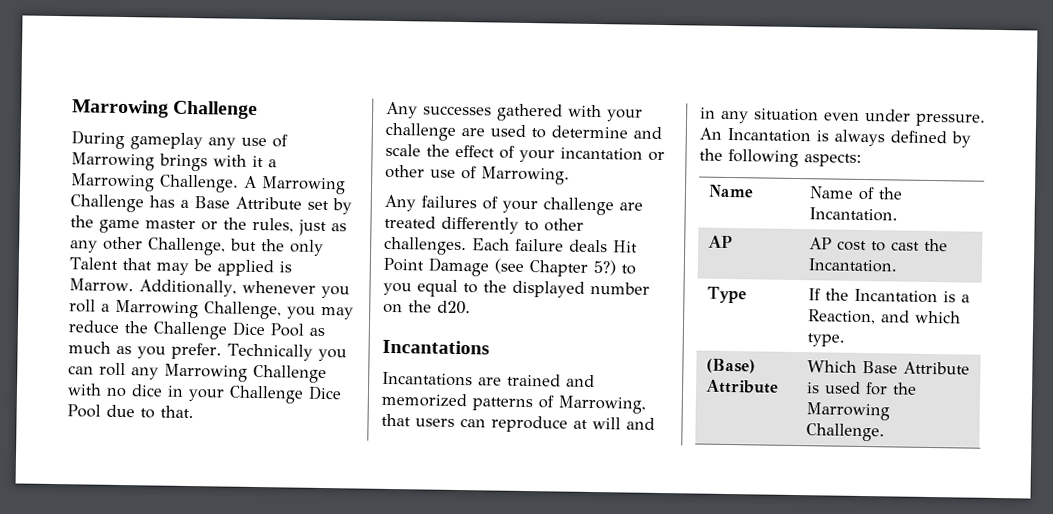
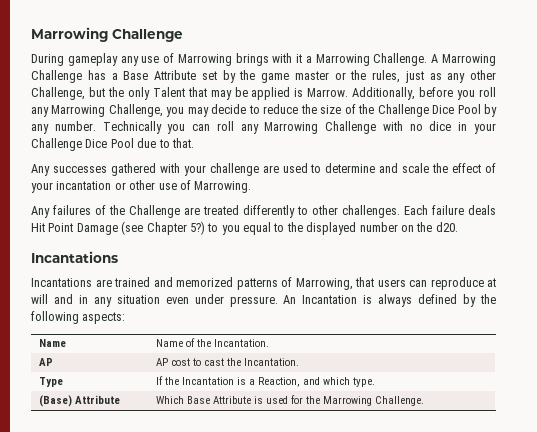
- Additionally, whenever you roll a Marrowing Challenge, you may reduce the Challenge Dice Pool as much as you prefer.
+ Additionally, before you roll any Marrowing Challenge, you may decide to reduce the size of the Challenge Dice Pool by any number.
- Any failures of your challenge are treated differently to other challenges.
+ Any failures of the Challenge are treated differently to other challenges.

